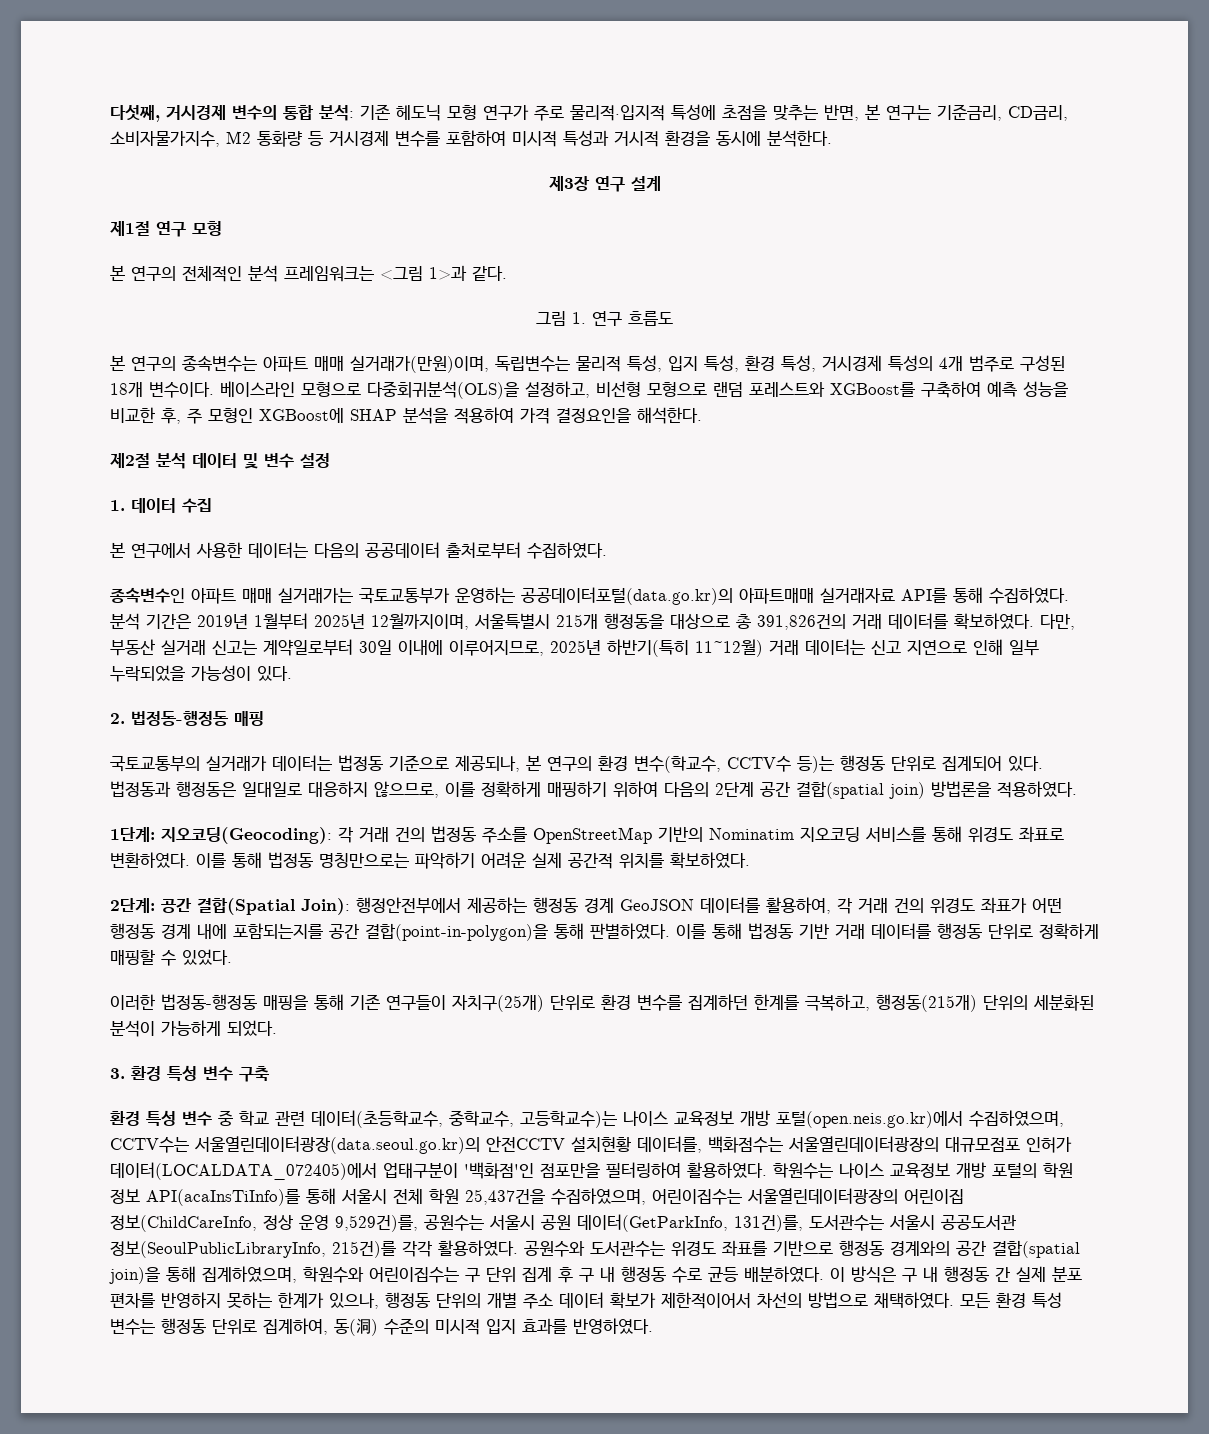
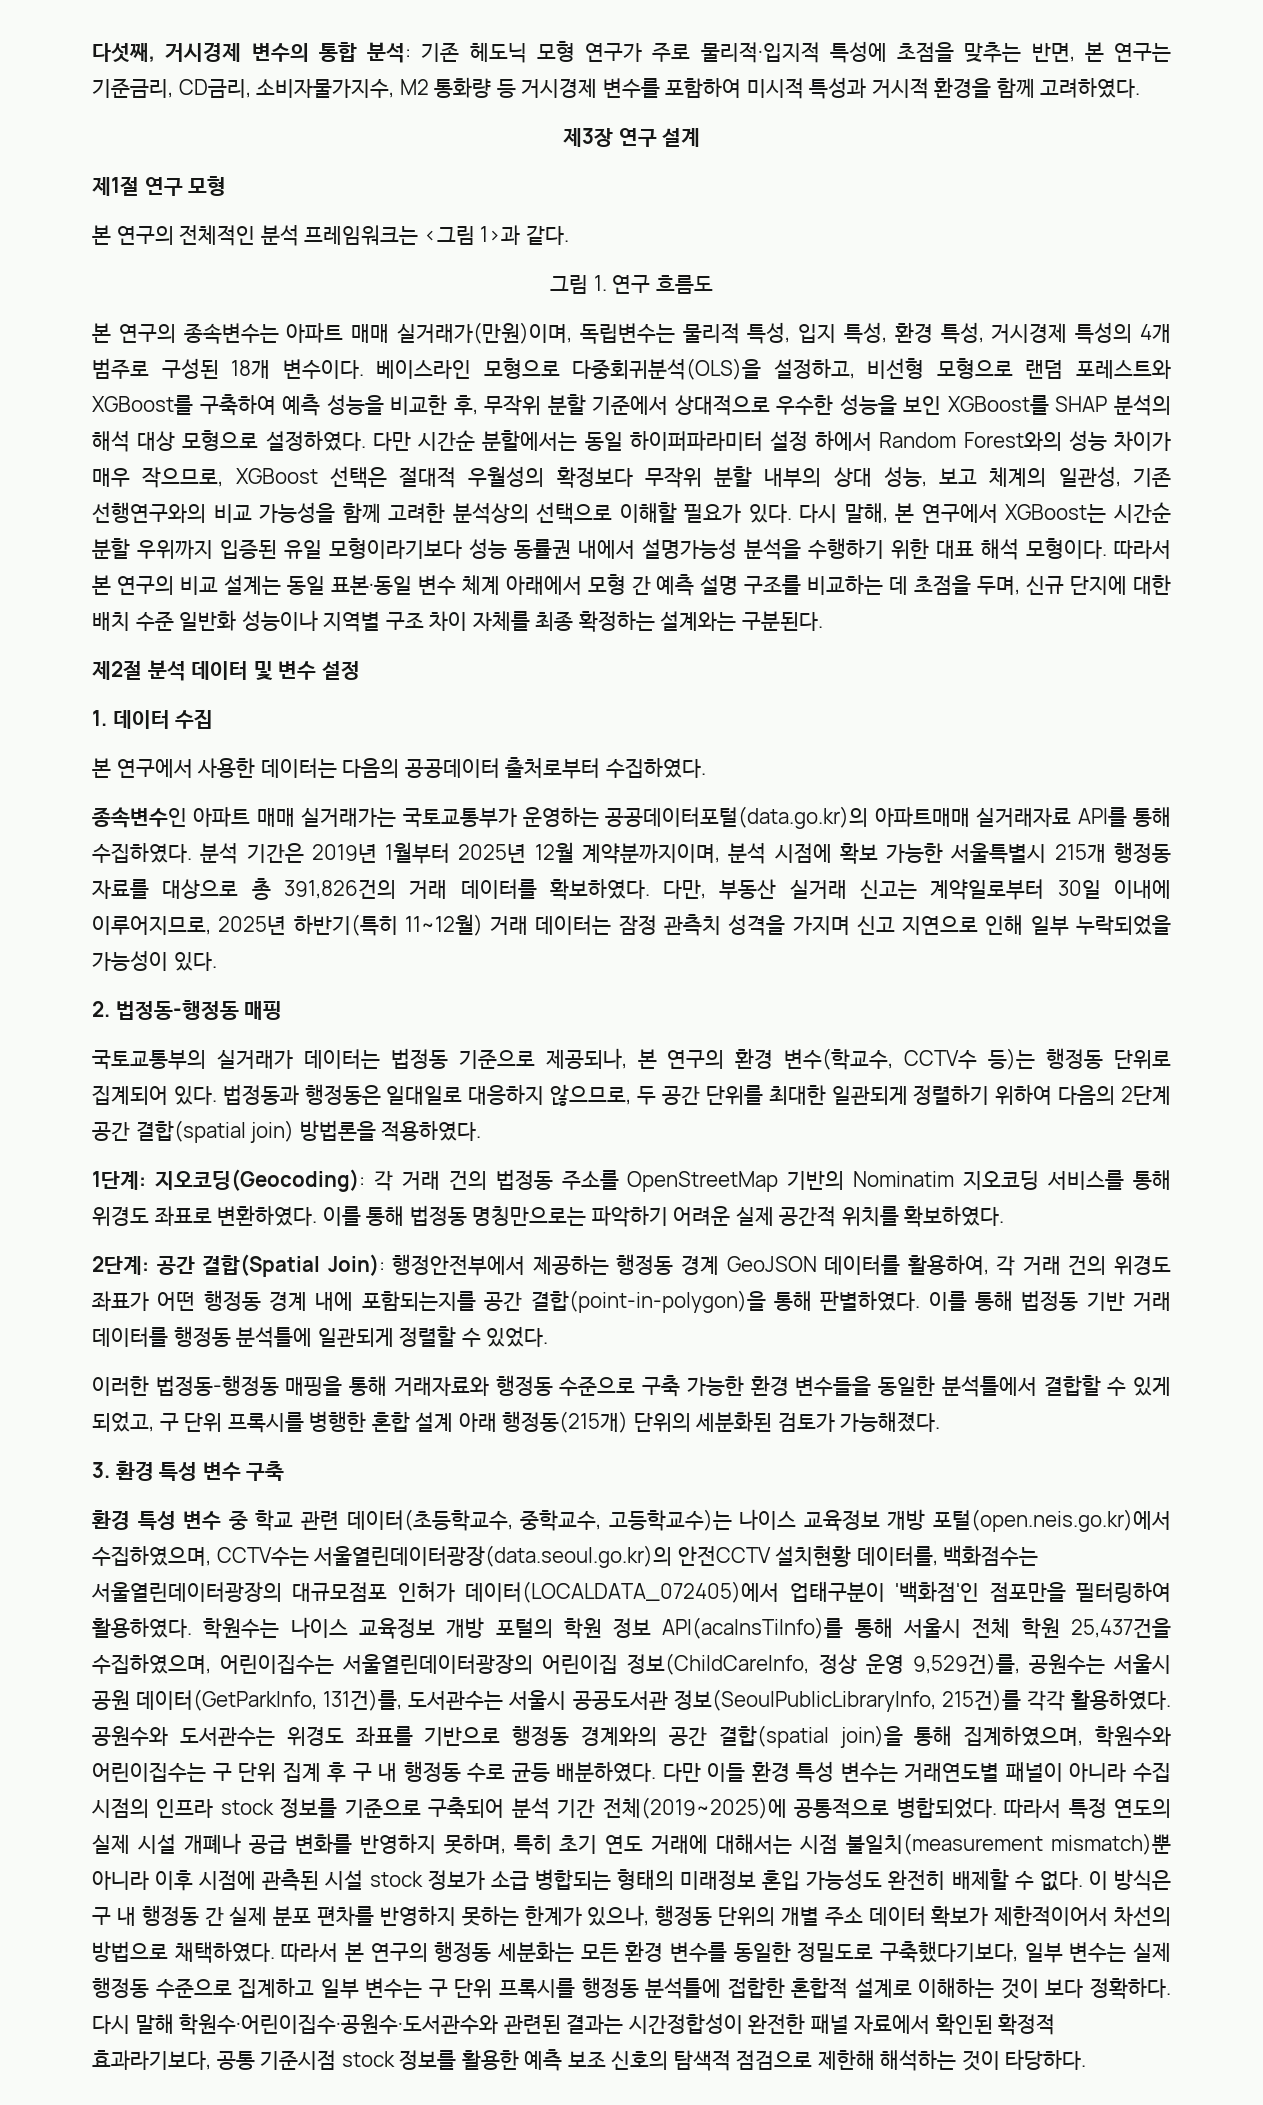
- 다섯째, 거시경제 변수의 통합 분석: 기존 헤도닉 모형 연구가 주로 물리적·입지적 특성에 초점을 맞추는 반면, 본 연구는 기준금리, CD금리, 소비자물가지수, M2 통화량 등 거시경제 변수를 포함하여 미시적 특성과 거시적 환경을 동시에 분석한다.
+ 다섯째, 거시경제 변수의 통합 분석: 기존 헤도닉 모형 연구가 주로 물리적·입지적 특성에 초점을 맞추는 반면, 본 연구는 기준금리, CD금리, 소비자물가지수, M2 통화량 등 거시경제 변수를 포함하여 미시적 특성과 거시적 환경을 함께 고려하였다.
- 베이스라인 모형으로 다중회귀분석(OLS)을 설정하고, 비선형 모형으로 랜덤 포레스트와 XGBoost를 구축하여 예측 성능을 비교한 후, 주 모형인 XGBoost에 SHAP 분석을 적용하여 가격 결정요인을 해석한다.
+ 베이스라인 모형으로 다중회귀분석(OLS)을 설정하고, 비선형 모형으로 랜덤 포레스트와 XGBoost를 구축하여 예측 성능을 비교한 후, 무작위 분할 기준에서 상대적으로 우수한 성능을 보인 XGBoost를 SHAP 분석의 해석 대상 모형으로 설정하였다. 다만 시간순 분할에서는 동일 하이퍼파라미터 설정 하에서 Random Forest와의 성능 차이가 매우 작으므로, XGBoost 선택은 절대적 우월성의 확정보다 무작위 분할 내부의 상대 성능, 보고 체계의 일관성, 기존 선행연구와의 비교 가능성을 함께 고려한 분석상의 선택으로 이해할 필요가 있다. 다시 말해, 본 연구에서 XGBoost는 시간순 분할 우위까지 입증된 유일 모형이라기보다 성능 동률권 내에서 설명가능성 분석을 수행하기 위한 대표 해석 모형이다. 따라서 본 연구의 비교 설계는 동일 표본·동일 변수 체계 아래에서 모형 간 예측 설명 구조를 비교하는 데 초점을 두며, 신규 단지에 대한 배치 수준 일반화 성능이나 지역별 구조 차이 자체를 최종 확정하는 설계와는 구분된다.
- 분석 기간은 2019년 1월부터 2025년 12월까지이며, 서울특별시 215개 행정동을 대상으로 총 391,826건의 거래 데이터를 확보하였다.
+ 분석 기간은 2019년 1월부터 2025년 12월 계약분까지이며, 분석 시점에 확보 가능한 서울특별시 215개 행정동 자료를 대상으로 총 391,826건의 거래 데이터를 확보하였다.
- 다만, 부동산 실거래 신고는 계약일로부터 30일 이내에 이루어지므로, 2025년 하반기(특히 11~12월) 거래 데이터는 신고 지연으로 인해 일부 누락되었을 가능성이 있다.
+ 다만, 부동산 실거래 신고는 계약일로부터 30일 이내에 이루어지므로, 2025년 하반기(특히 11~12월) 거래 데이터는 잠정 관측치 성격을 가지며 신고 지연으로 인해 일부 누락되었을 가능성이 있다.
- 법정동과 행정동은 일대일로 대응하지 않으므로, 이를 정확하게 매핑하기 위하여 다음의 2단계 공간 결합(spatial join) 방법론을 적용하였다.
+ 법정동과 행정동은 일대일로 대응하지 않으므로, 두 공간 단위를 최대한 일관되게 정렬하기 위하여 다음의 2단계 공간 결합(spatial join) 방법론을 적용하였다.
- 이를 통해 법정동 기반 거래 데이터를 행정동 단위로 정확하게 매핑할 수 있었다.
+ 이를 통해 법정동 기반 거래 데이터를 행정동 분석틀에 일관되게 정렬할 수 있었다.
- 이러한 법정동-행정동 매핑을 통해 기존 연구들이 자치구(25개) 단위로 환경 변수를 집계하던 한계를 극복하고, 행정동(215개) 단위의 세분화된 분석이 가능하게 되었다.
+ 이러한 법정동-행정동 매핑을 통해 거래자료와 행정동 수준으로 구축 가능한 환경 변수들을 동일한 분석틀에서 결합할 수 있게 되었고, 구 단위 프록시를 병행한 혼합 설계 아래 행정동(215개) 단위의 세분화된 검토가 가능해졌다.
+ 다만 이들 환경 특성 변수는 거래연도별 패널이 아니라 수집 시점의 인프라 stock 정보를 기준으로 구축되어 분석 기간 전체(2019~2025)에 공통적으로 병합되었다. 따라서 특정 연도의 실제 시설 개폐나 공급 변화를 반영하지 못하며, 특히 초기 연도 거래에 대해서는 시점 불일치(measurement mismatch)뿐 아니라 이후 시점에 관측된 시설 stock 정보가 소급 병합되는 형태의 미래정보 혼입 가능성도 완전히 배제할 수 없다.
- 모든 환경 특성 변수는 행정동 단위로 집계하여, 동(洞) 수준의 미시적 입지 효과를 반영하였다.
+ 따라서 본 연구의 행정동 세분화는 모든 환경 변수를 동일한 정밀도로 구축했다기보다, 일부 변수는 실제 행정동 수준으로 집계하고 일부 변수는 구 단위 프록시를 행정동 분석틀에 접합한 혼합적 설계로 이해하는 것이 보다 정확하다. 다시 말해 학원수·어린이집수·공원수·도서관수와 관련된 결과는 시간정합성이 완전한 패널 자료에서 확인된 확정적 효과라기보다, 공통 기준시점 stock 정보를 활용한 예측 보조 신호의 탐색적 점검으로 제한해 해석하는 것이 타당하다.

